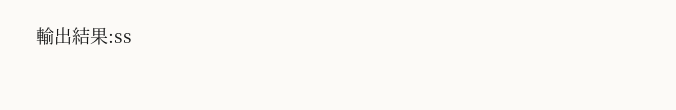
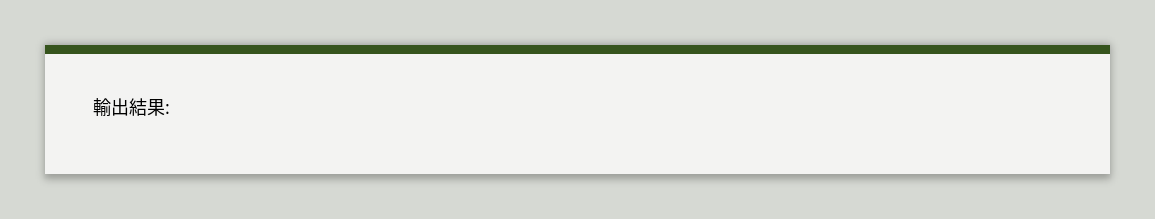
- 輸出結果:ss
+ 輸出結果:

